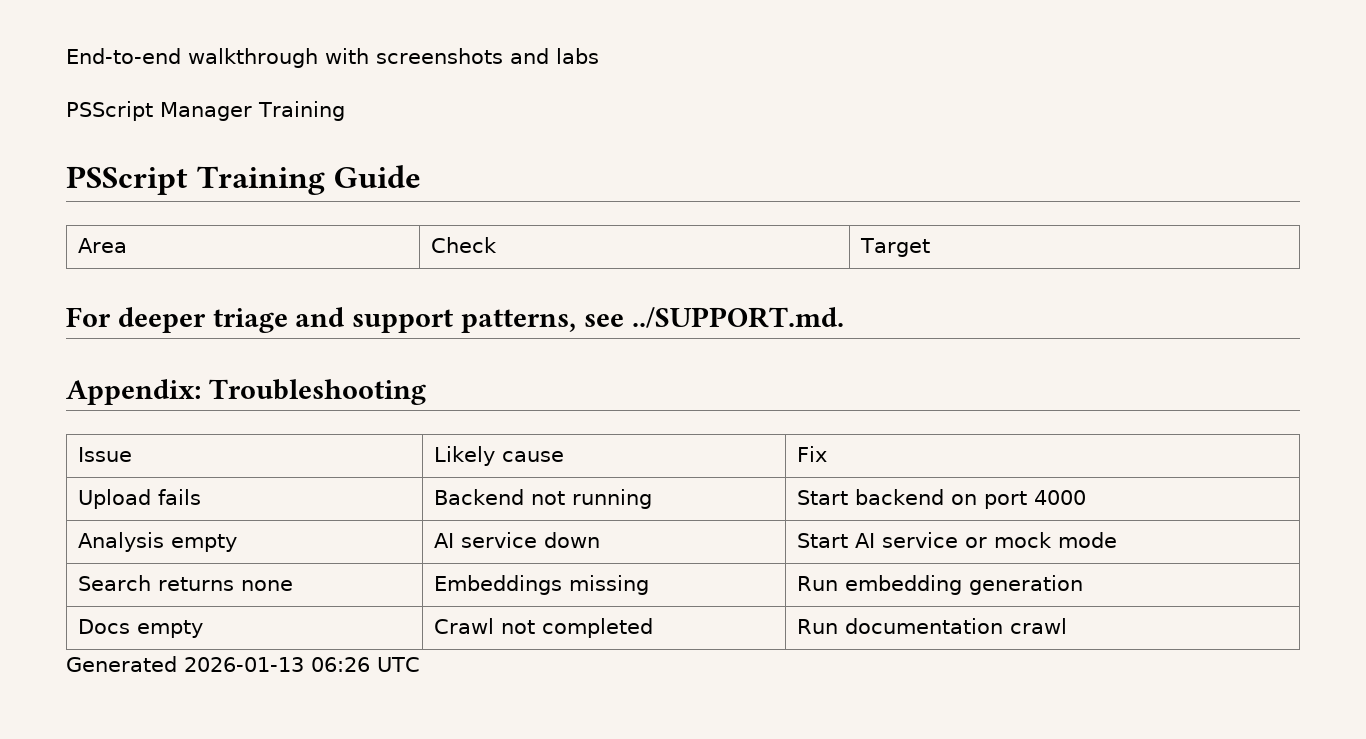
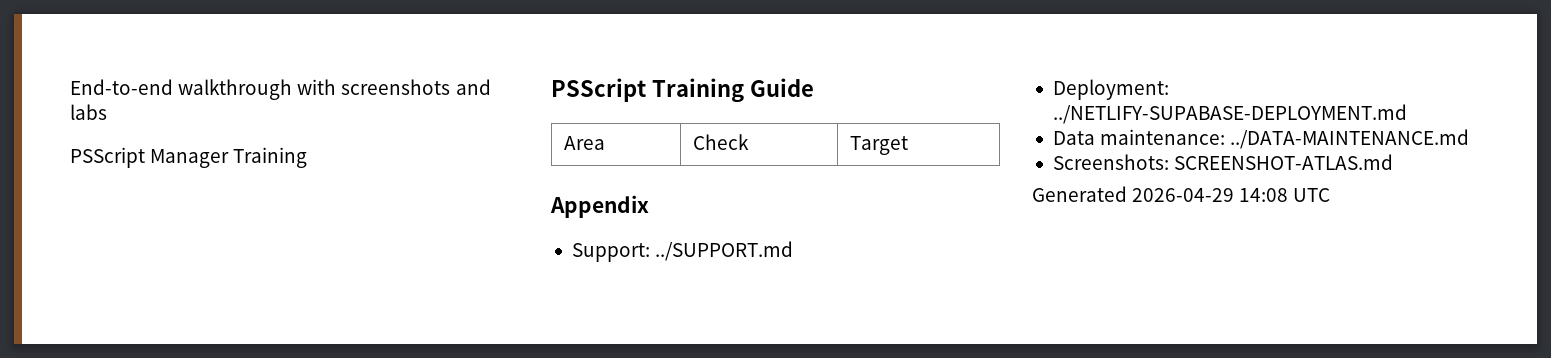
- For deeper triage and support patterns, see ../SUPPORT.md.
- Appendix: Troubleshooting
- Issue | Likely cause | Fix
- Upload fails | Backend not running | Start backend on port 4000
- Analysis empty | AI service down | Start AI service or mock mode
- Search returns none | Embeddings missing | Run embedding generation
- Docs empty | Crawl not completed | Run documentation crawl
+ Appendix
+ Support: ../SUPPORT.md
+ Deployment: ../NETLIFY-SUPABASE-DEPLOYMENT.md
+ Data maintenance: ../DATA-MAINTENANCE.md
+ Screenshots: SCREENSHOT-ATLAS.md
- Generated 2026-01-13 06:26 UTC
+ Generated 2026-04-29 14:08 UTC

